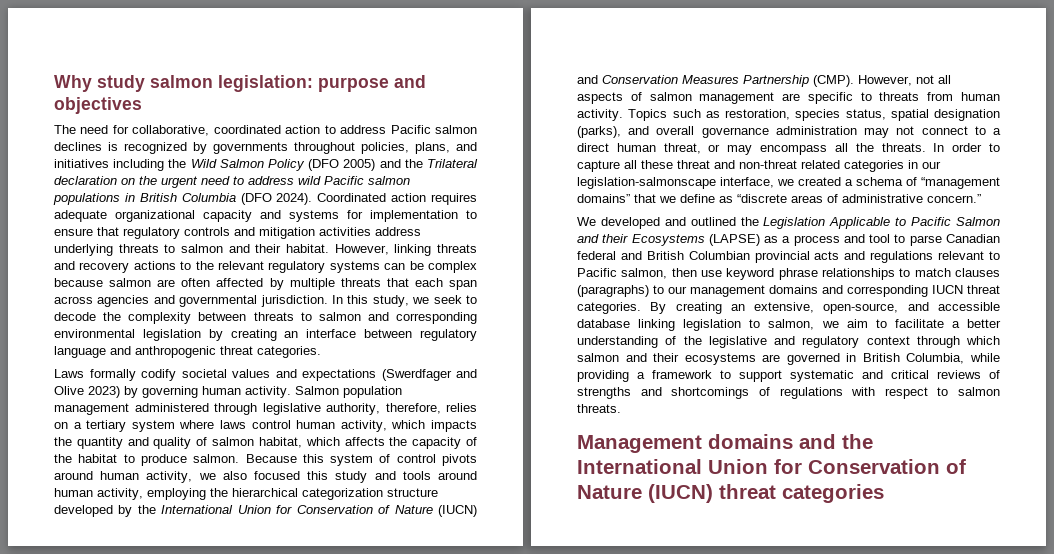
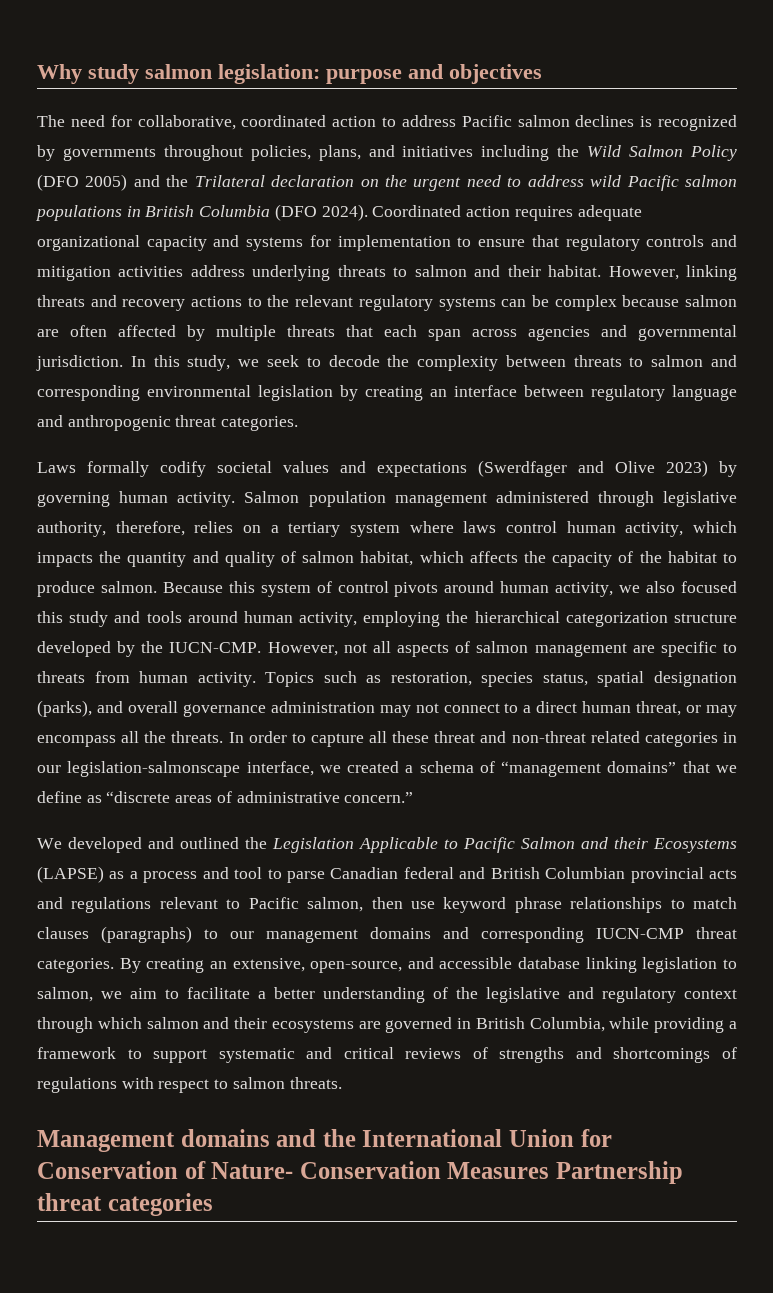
- Because this system of control pivots around human activity, we also focused this study and tools around human activity, employing the hierarchical categorization structure developed by the International Union for Conservation of Nature (IUCN) and Conservation Measures Partnership (CMP).
+ Because this system of control pivots around human activity, we also focused this study and tools around human activity, employing the hierarchical categorization structure developed by the IUCN-CMP.
- We developed and outlined the Legislation Applicable to Pacific Salmon and their Ecosystems (LAPSE) as a process and tool to parse Canadian federal and British Columbian provincial acts and regulations relevant to Pacific salmon, then use keyword phrase relationships to match clauses (paragraphs) to our management domains and corresponding IUCN threat categories.
+ We developed and outlined the Legislation Applicable to Pacific Salmon and their Ecosystems (LAPSE) as a process and tool to parse Canadian federal and British Columbian provincial acts and regulations relevant to Pacific salmon, then use keyword phrase relationships to match clauses (paragraphs) to our management domains and corresponding IUCN-CMP threat categories.
- Management domains and the International Union for Conservation of Nature (IUCN) threat categories
+ Management domains and the International Union for Conservation of Nature- Conservation Measures Partnership threat categories

